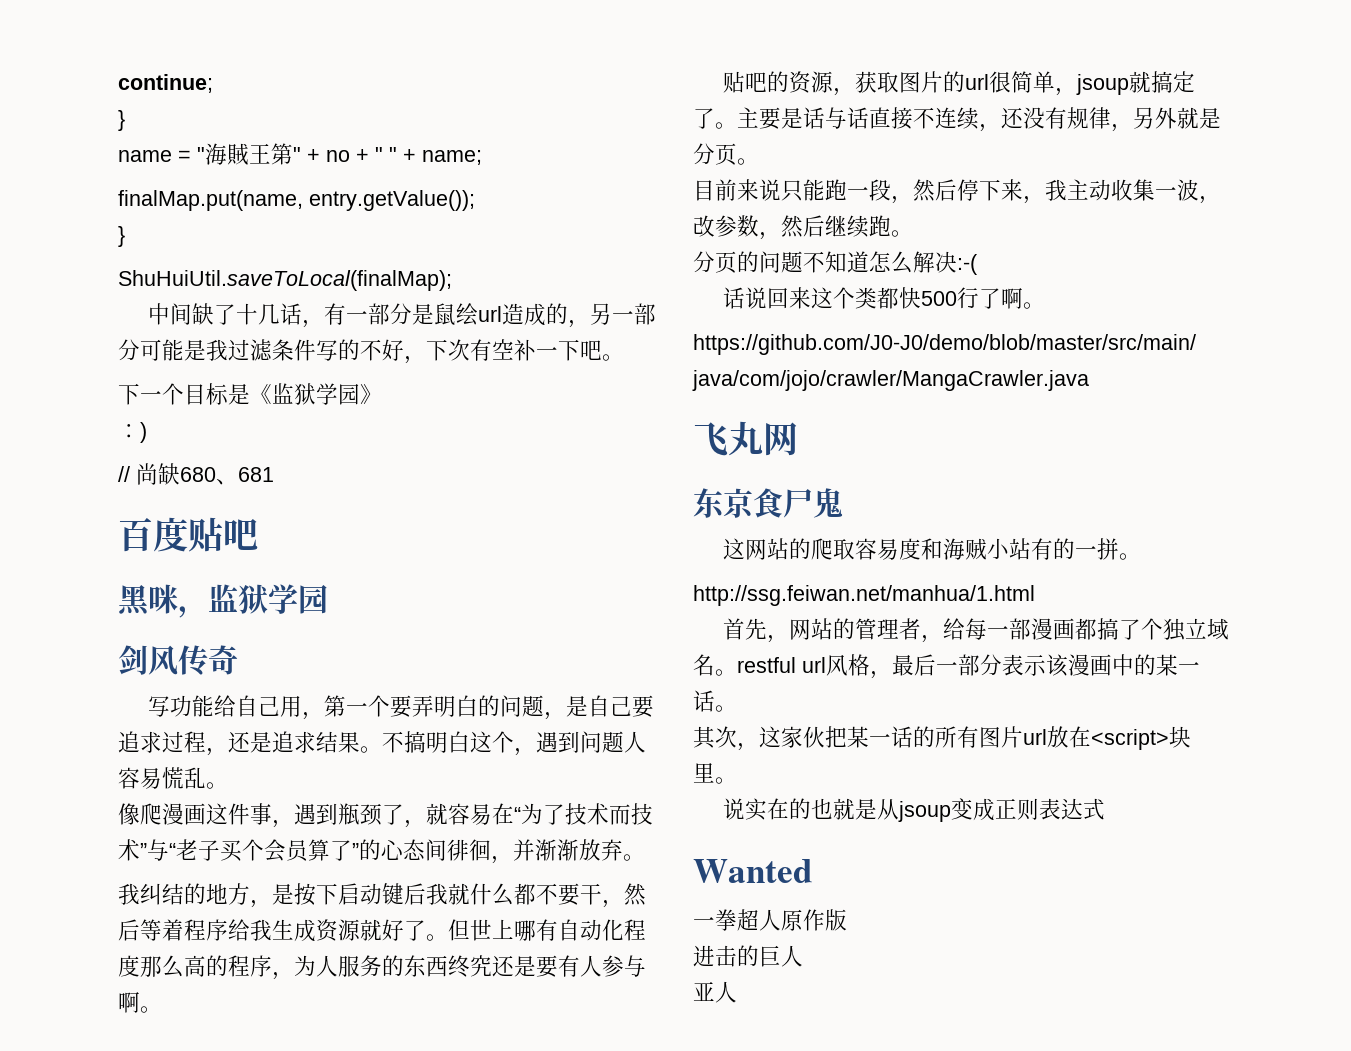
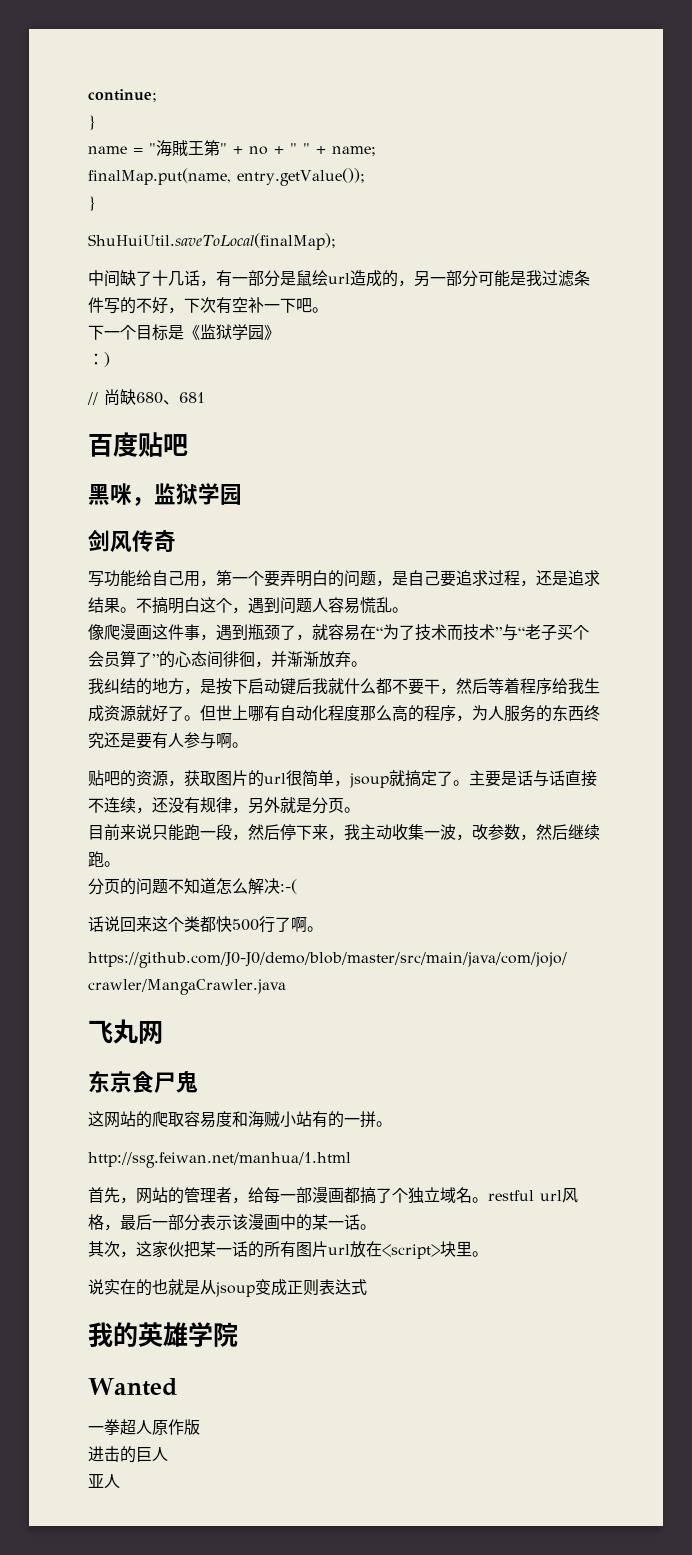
+ 我的英雄学院

